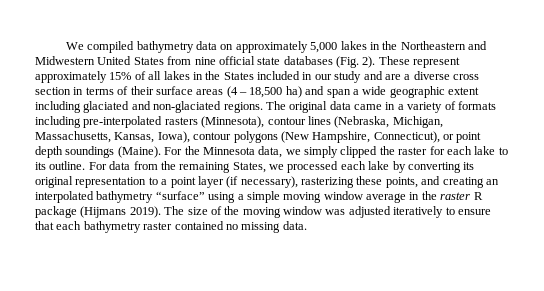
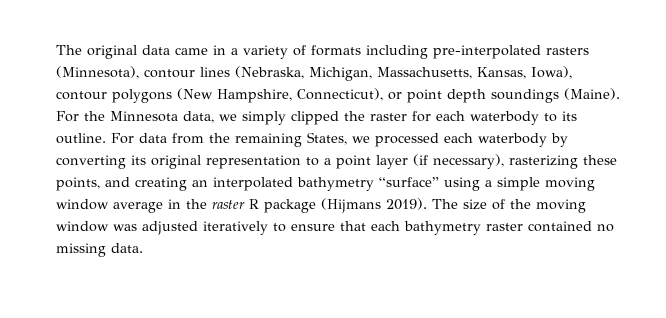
- We compiled bathymetry data on approximately 5,000 lakes in the Northeastern and Midwestern United States from nine official state databases (Fig. 2). These represent approximately 15% of all lakes in the States included in our study and are a diverse cross section in terms of their surface areas (4 – 18,500 ha) and span a wide geographic extent including glaciated and non-glaciated regions.
- For the Minnesota data, we simply clipped the raster for each lake to its outline.
+ For the Minnesota data, we simply clipped the raster for each waterbody to its outline.
- For data from the remaining States, we processed each lake by converting its original representation to a point layer (if necessary), rasterizing these points, and creating an interpolated bathymetry “surface” using a simple moving window average in the raster R package (Hijmans 2019).
+ For data from the remaining States, we processed each waterbody by converting its original representation to a point layer (if necessary), rasterizing these points, and creating an interpolated bathymetry “surface” using a simple moving window average in the raster R package (Hijmans 2019).

